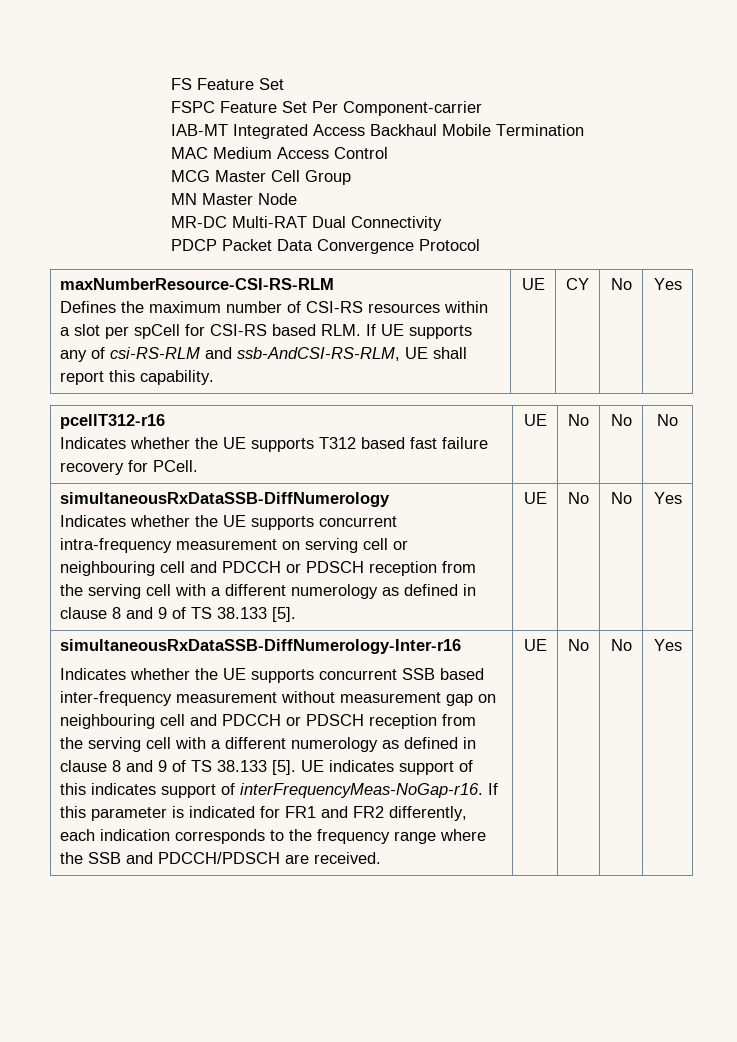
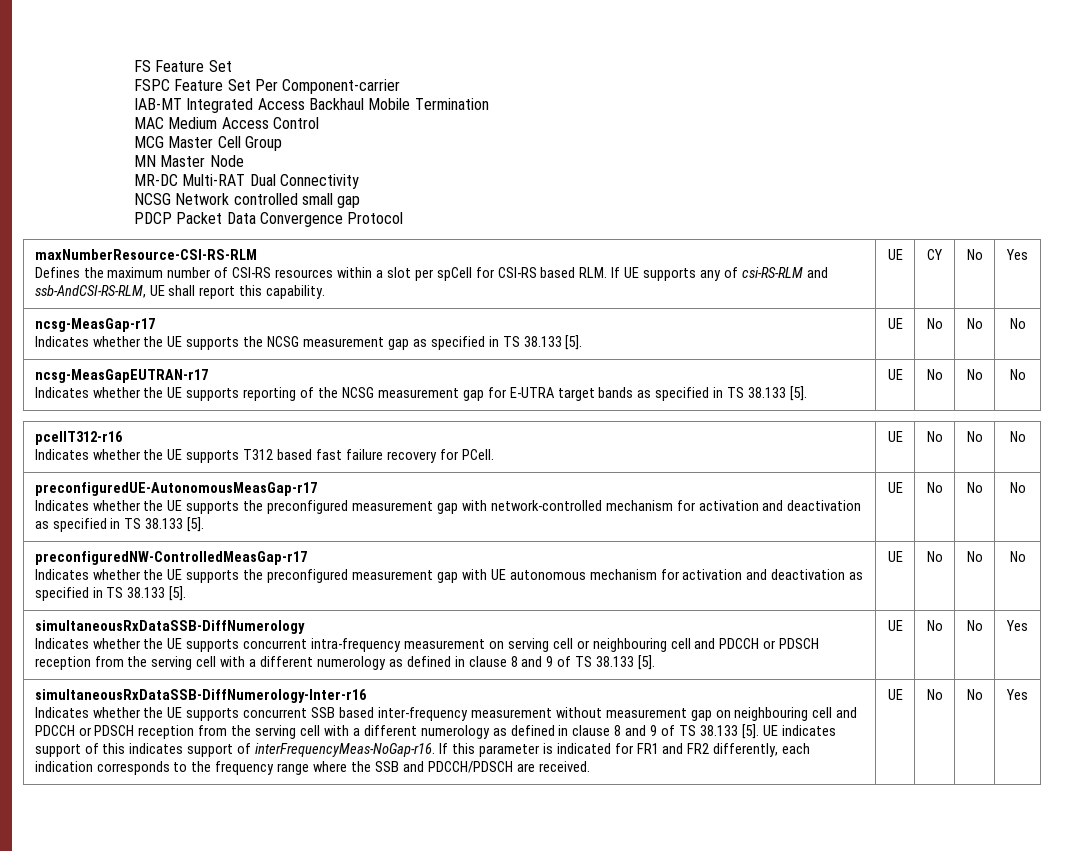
+ NCSG Network controlled small gap
+ ncsg-MeasGap-r17
+ Indicates whether the UE supports the NCSG measurement gap as specified in TS 38.133 [5]. | UE | No | No | No
+ ncsg-MeasGapEUTRAN-r17
+ Indicates whether the UE supports reporting of the NCSG measurement gap for E-UTRA target bands as specified in TS 38.133 [5]. | UE | No | No | No
+ preconfiguredUE-AutonomousMeasGap-r17
+ Indicates whether the UE supports the preconfigured measurement gap with network-controlled mechanism for activation and deactivation as specified in TS 38.133 [5]. | UE | No | No | No
+ preconfiguredNW-ControlledMeasGap-r17
+ Indicates whether the UE supports the preconfigured measurement gap with UE autonomous mechanism for activation and deactivation as specified in TS 38.133 [5]. | UE | No | No | No

